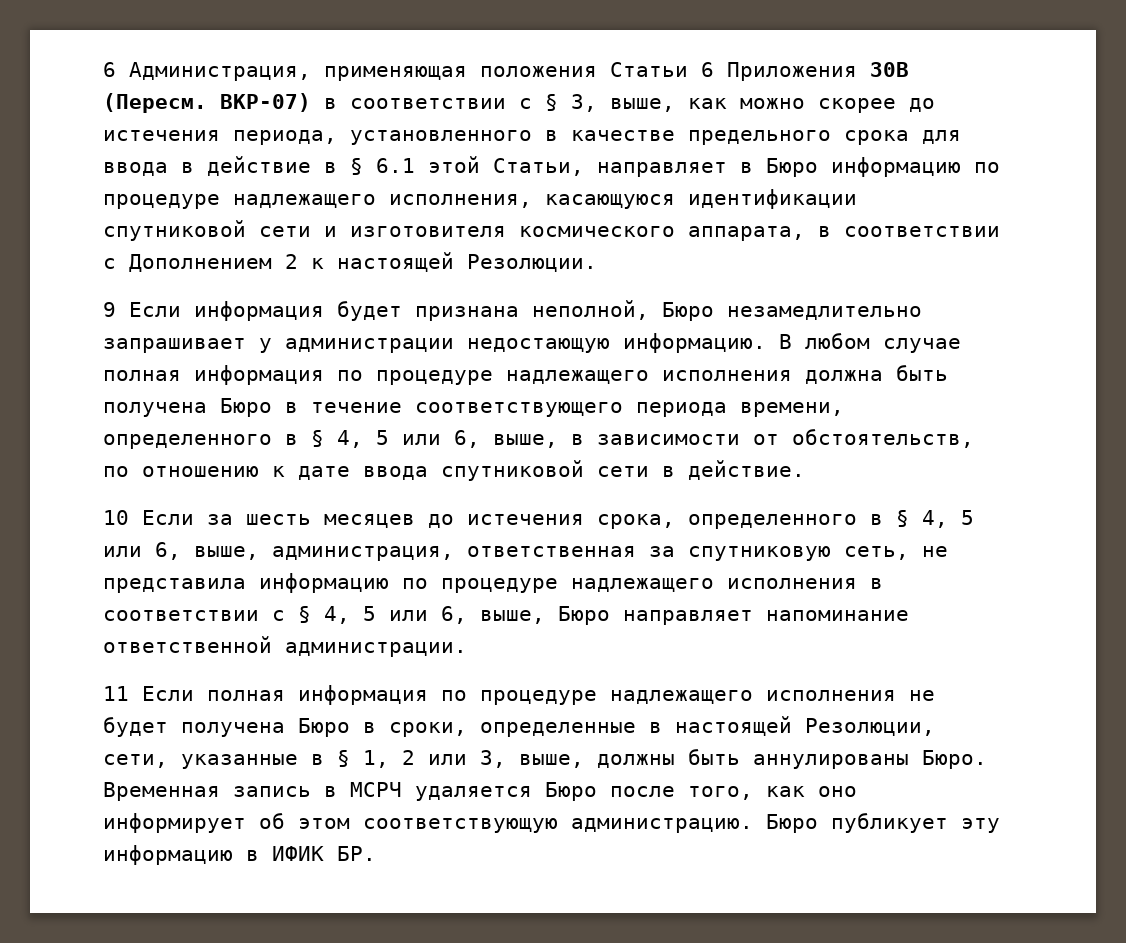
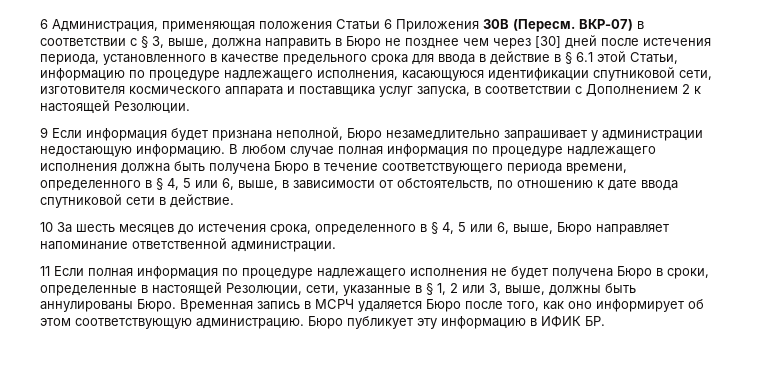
- ВКР-07) в соответствии с § 3, выше, как можно скорее до истечения периода, установленного в качестве предельного срока для ввода в действие в § 6.1 этой Статьи, направляет в Бюро информацию по процедуре надлежащего исполнения, касающуюся идентификации спутниковой сети и изготовителя космического аппарата, в соответствии с Дополнением 2 к настоящей Резолюции.
+ ВКР-07) в соответствии с § 3, выше, должна направить в Бюро не позднее чем через [30] дней после истечения периода, установленного в качестве предельного срока для ввода в действие в § 6.1 этой Статьи, информацию по процедуре надлежащего исполнения, касающуюся идентификации спутниковой сети, изготовителя космического аппарата и поставщика услуг запуска, в соответствии с Дополнением 2 к настоящей Резолюции.
- 10 Если за шесть месяцев до истечения срока, определенного в § 4, 5 или 6, выше, администрация, ответственная за спутниковую сеть, не представила информацию по процедуре надлежащего исполнения в соответствии с § 4, 5 или 6, выше, Бюро направляет напоминание ответственной администрации.
+ 10 За шесть месяцев до истечения срока, определенного в § 4, 5 или 6, выше, Бюро направляет напоминание ответственной администрации.

